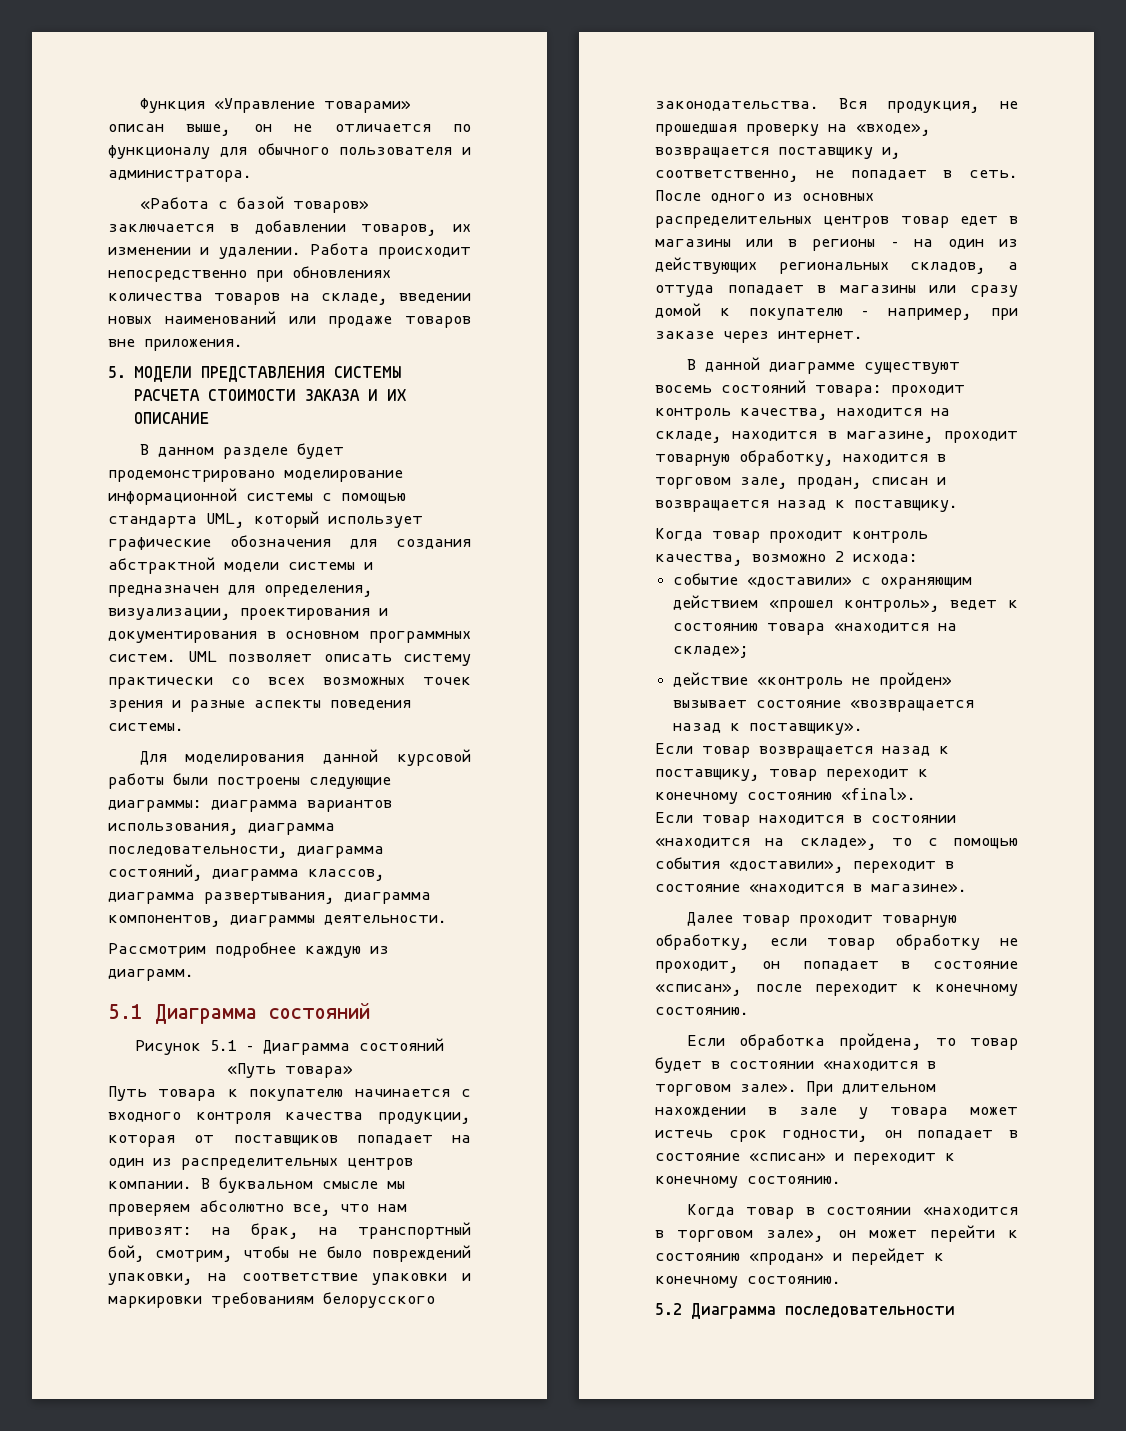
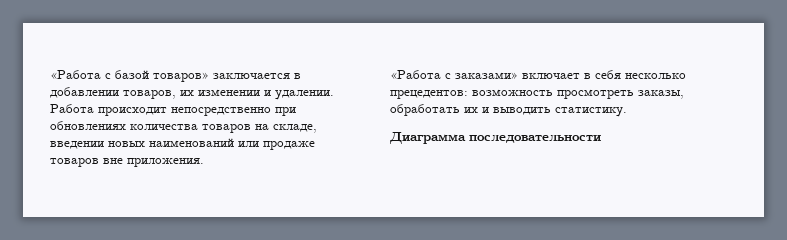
- Функция «Управление товарами» описан выше, он не отличается по функционалу для обычного пользователя и администратора.
- 5. МОДЕЛИ ПРЕДСТАВЛЕНИЯ СИСТЕМЫ РАСЧЕТА СТОИМОСТИ ЗАКАЗА И ИХ ОПИСАНИЕ
- В данном разделе будет продемонстрировано моделирование информационной системы с помощью стандарта UML, который использует графические обозначения для создания абстрактной модели системы и предназначен для определения, визуализации, проектирования и документирования в основном программных систем. UML позволяет описать систему практически со всех возможных точек зрения и разные аспекты поведения системы.
- Для моделирования данной курсовой работы были построены следующие диаграммы: диаграмма вариантов использования, диаграмма последовательности, диаграмма состояний, диаграмма классов, диаграмма развертывания, диаграмма компонентов, диаграммы деятельности.
- Рассмотрим подробнее каждую из диаграмм.
- 5.1 Диаграмма состояний
- Рисунок 5.1 – Диаграмма состояний «Путь товара»
- Путь товара к покупателю начинается с входного контроля качества продукции, которая от поставщиков попадает на один из распределительных центров компании. В буквальном смысле мы проверяем абсолютно все, что нам привозят: на брак, на транспортный бой, смотрим, чтобы не было повреждений упаковки, на соответствие упаковки и маркировки требованиям белорусского законодательства. Вся продукция, не прошедшая проверку на «входе», возвращается поставщику и, соответственно, не попадает в сеть. После одного из основных распределительных центров товар едет в магазины или в регионы – на один из действующих региональных складов, а оттуда попадает в магазины или сразу домой к покупателю – например, при заказе через интернет.
- В данной диаграмме существуют восемь состояний товара: проходит контроль качества, находится на складе, находится в магазине, проходит товарную обработку, находится в торговом зале, продан, списан и возвращается назад к поставщику.
- Когда товар проходит контроль качества, возможно 2 исхода:
- событие «доставили» с охраняющим действием «прошел контроль», ведет к состоянию товара «находится на складе»;
- действие «контроль не пройден» вызывает состояние «возвращается назад к поставщику».
- Если товар возвращается назад к поставщику, товар переходит к конечному состоянию «final».
- Если товар находится в состоянии «находится на складе», то с помощью события «доставили», переходит в состояние «находится в магазине».
- Далее товар проходит товарную обработку, если товар обработку не проходит, он попадает в состояние «списан», после переходит к конечному состоянию.
- Если обработка пройдена, то товар будет в состоянии «находится в торговом зале». При длительном нахождении в зале у товара может истечь срок годности, он попадает в состояние «списан» и переходит к конечному состоянию.
- Когда товар в состоянии «находится в торговом зале», он может перейти к состоянию «продан» и перейдет к конечному состоянию.
- 5.2 Диаграмма последовательности
+ «Работа с заказами» включает в себя несколько прецедентов: возможность просмотреть заказы, обработать их и выводить статистику.
+ Диаграмма последовательности

